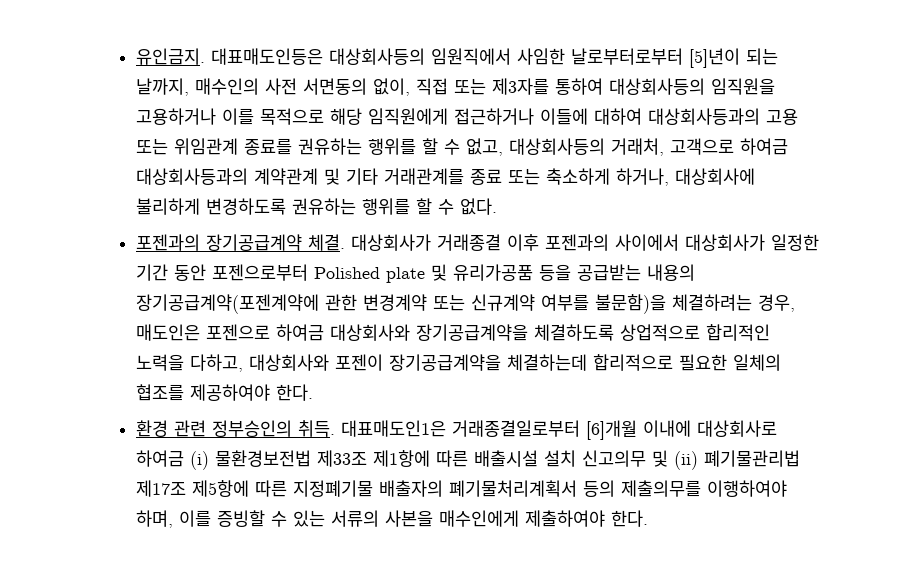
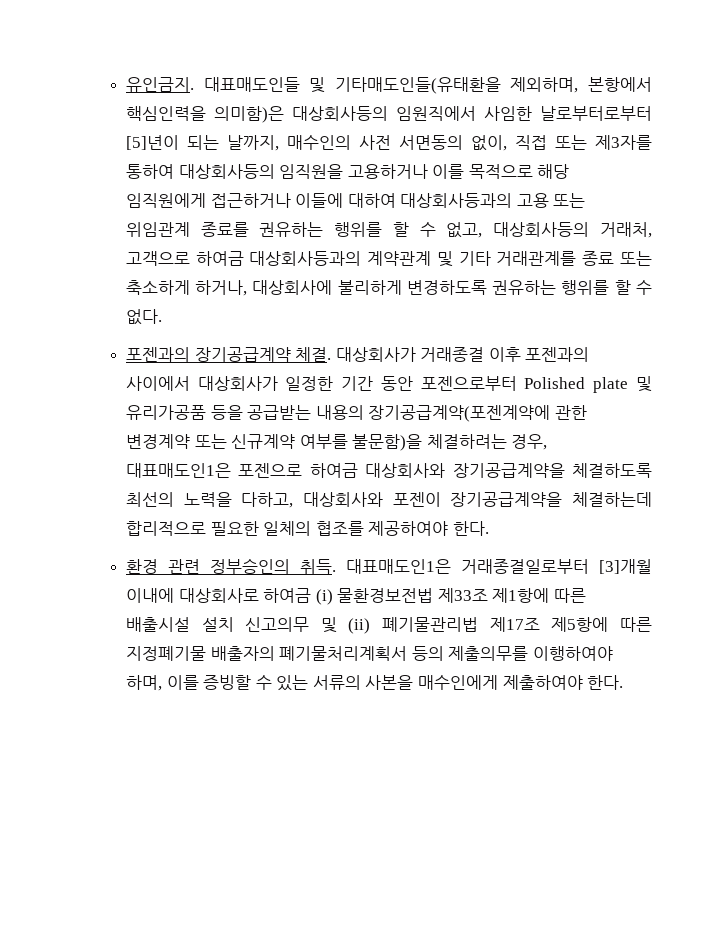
- 대표매도인등은 대상회사등의 임원직에서 사임한 날로부터로부터 [5]년이 되는 날까지, 매수인의 사전 서면동의 없이, 직접 또는 제3자를 통하여 대상회사등의 임직원을 고용하거나 이를 목적으로 해당 임직원에게 접근하거나 이들에 대하여 대상회사등과의 고용 또는 위임관계 종료를 권유하는 행위를 할 수 없고, 대상회사등의 거래처, 고객으로 하여금 대상회사등과의 계약관계 및 기타 거래관계를 종료 또는 축소하게 하거나, 대상회사에 불리하게 변경하도록 권유하는 행위를 할 수 없다.
+ 대표매도인들 및 기타매도인들(유태환을 제외하며, 본항에서 핵심인력을 의미함)은 대상회사등의 임원직에서 사임한 날로부터로부터 [5]년이 되는 날까지, 매수인의 사전 서면동의 없이, 직접 또는 제3자를 통하여 대상회사등의 임직원을 고용하거나 이를 목적으로 해당 임직원에게 접근하거나 이들에 대하여 대상회사등과의 고용 또는 위임관계 종료를 권유하는 행위를 할 수 없고, 대상회사등의 거래처, 고객으로 하여금 대상회사등과의 계약관계 및 기타 거래관계를 종료 또는 축소하게 하거나, 대상회사에 불리하게 변경하도록 권유하는 행위를 할 수 없다.
- 대상회사가 거래종결 이후 포젠과의 사이에서 대상회사가 일정한 기간 동안 포젠으로부터 Polished plate 및 유리가공품 등을 공급받는 내용의 장기공급계약(포젠계약에 관한 변경계약 또는 신규계약 여부를 불문함)을 체결하려는 경우, 매도인은 포젠으로 하여금 대상회사와 장기공급계약을 체결하도록 상업적으로 합리적인 노력을 다하고, 대상회사와 포젠이 장기공급계약을 체결하는데 합리적으로 필요한 일체의 협조를 제공하여야 한다.
+ 대상회사가 거래종결 이후 포젠과의 사이에서 대상회사가 일정한 기간 동안 포젠으로부터 Polished plate 및 유리가공품 등을 공급받는 내용의 장기공급계약(포젠계약에 관한 변경계약 또는 신규계약 여부를 불문함)을 체결하려는 경우, 대표매도인1은 포젠으로 하여금 대상회사와 장기공급계약을 체결하도록 최선의 노력을 다하고, 대상회사와 포젠이 장기공급계약을 체결하는데 합리적으로 필요한 일체의 협조를 제공하여야 한다.
- 대표매도인1은 거래종결일로부터 [6]개월 이내에 대상회사로 하여금 (i) 물환경보전법 제33조 제1항에 따른 배출시설 설치 신고의무 및 (ii) 폐기물관리법 제17조 제5항에 따른 지정폐기물 배출자의 폐기물처리계획서 등의 제출의무를 이행하여야 하며, 이를 증빙할 수 있는 서류의 사본을 매수인에게 제출하여야 한다.
+ 대표매도인1은 거래종결일로부터 [3]개월 이내에 대상회사로 하여금 (i) 물환경보전법 제33조 제1항에 따른 배출시설 설치 신고의무 및 (ii) 폐기물관리법 제17조 제5항에 따른 지정폐기물 배출자의 폐기물처리계획서 등의 제출의무를 이행하여야 하며, 이를 증빙할 수 있는 서류의 사본을 매수인에게 제출하여야 한다.

